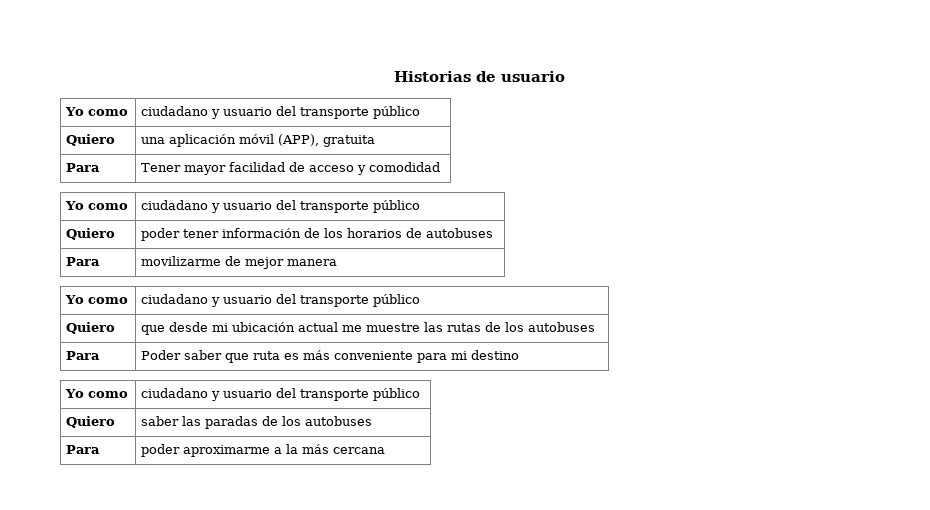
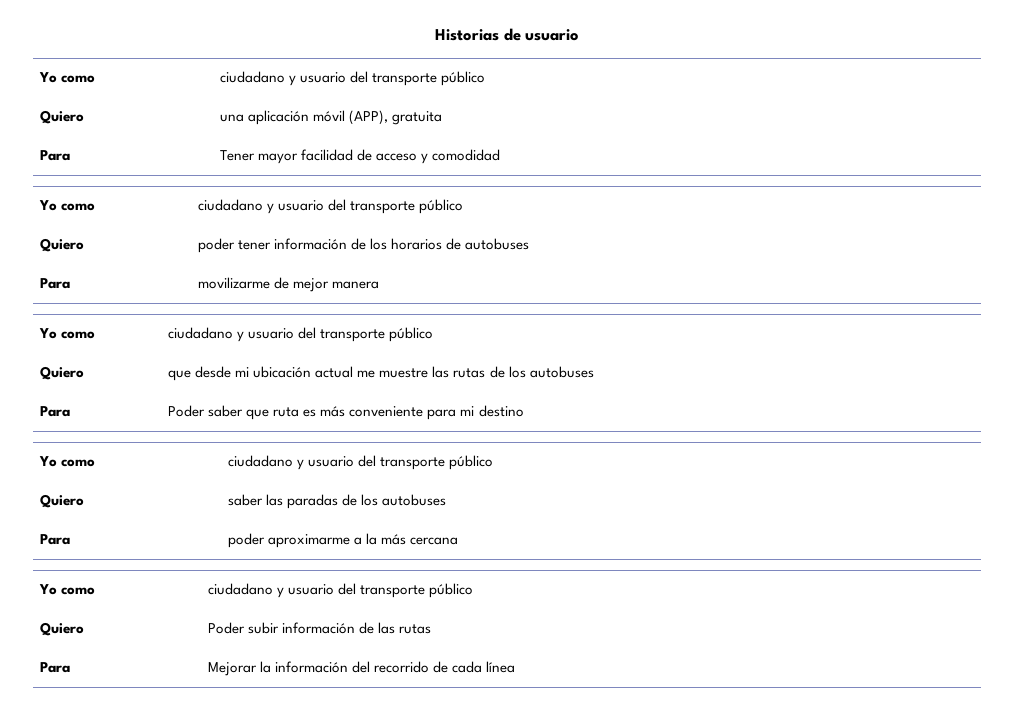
  Para | poder aproximarme a la más cercana
+ Yo como | ciudadano y usuario del transporte público
+ Quiero | Poder subir información de las rutas
+ Para | Mejorar la información del recorrido de cada línea

